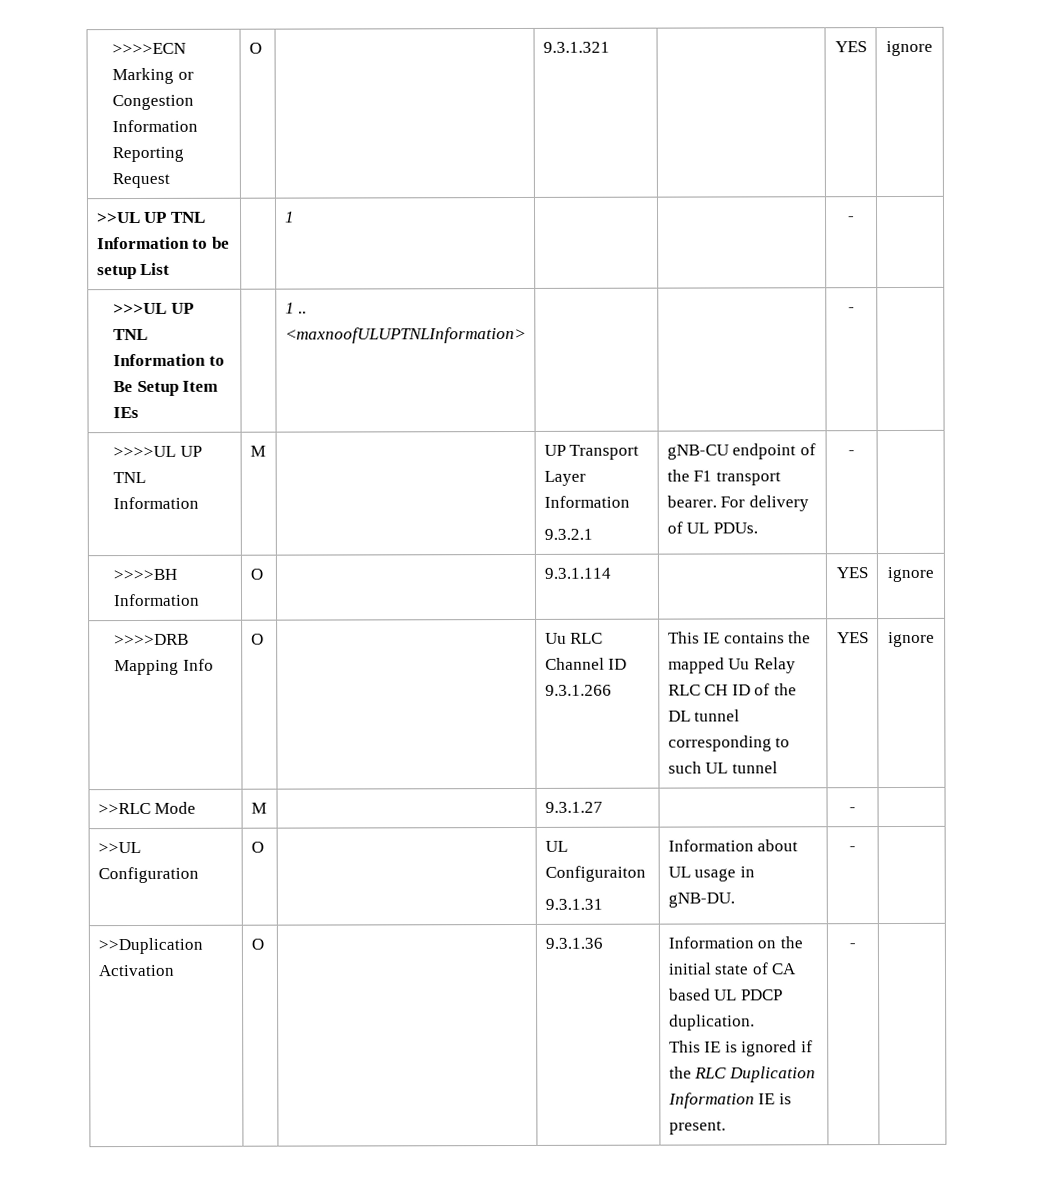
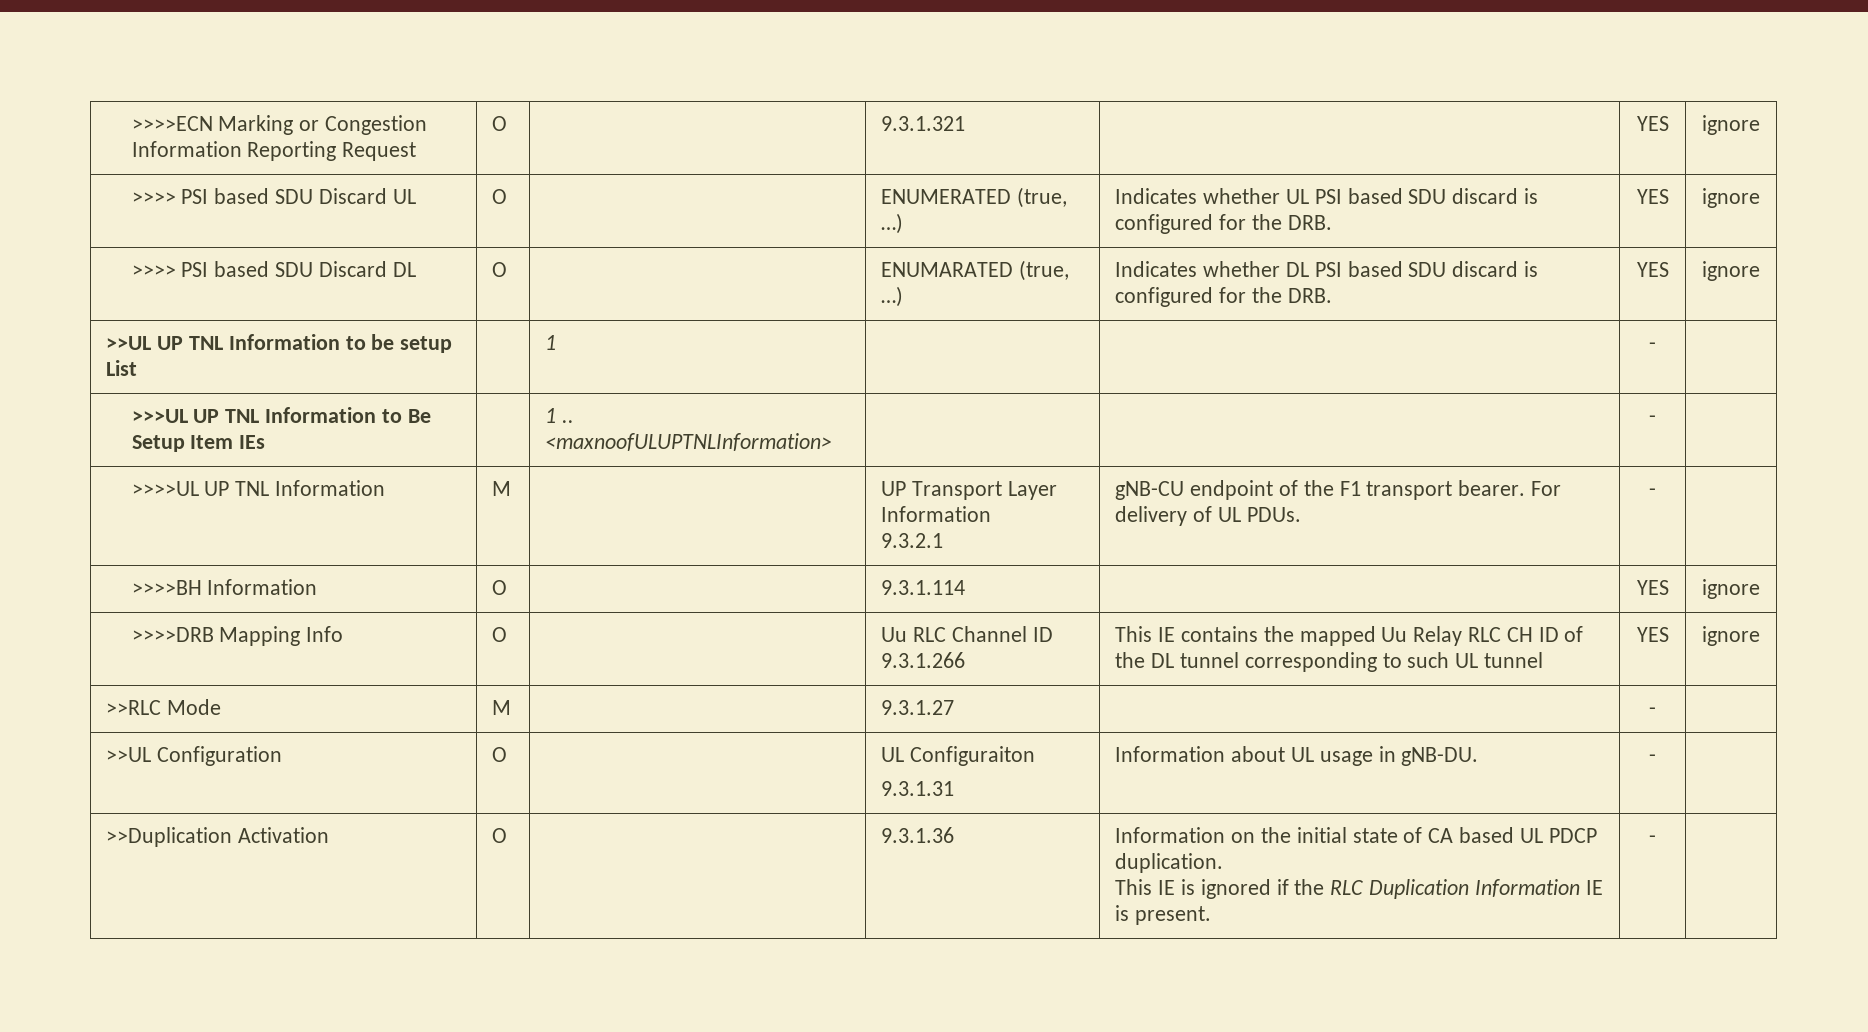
+ >>>> PSI based SDU Discard UL | O | | ENUMERATED (true, …) | Indicates whether UL PSI based SDU discard is configured for the DRB. | YES | ignore
+ >>>> PSI based SDU Discard DL | O | | ENUMARATED (true, …) | Indicates whether DL PSI based SDU discard is configured for the DRB. | YES | ignore

